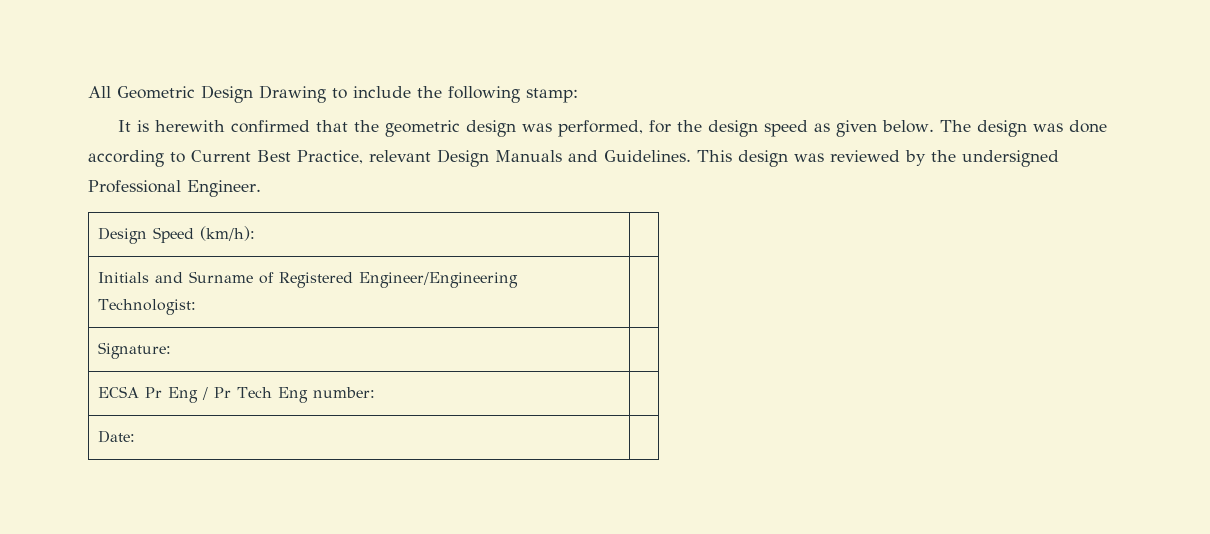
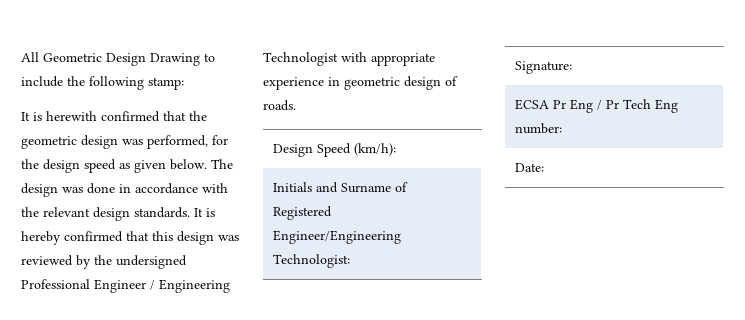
- The design was done according to Current Best Practice, relevant Design Manuals and Guidelines. This design was reviewed by the undersigned Professional Engineer.
+ The design was done in accordance with the relevant design standards. It is hereby confirmed that this design was reviewed by the undersigned Professional Engineer / Engineering Technologist with appropriate experience in geometric design of roads.

